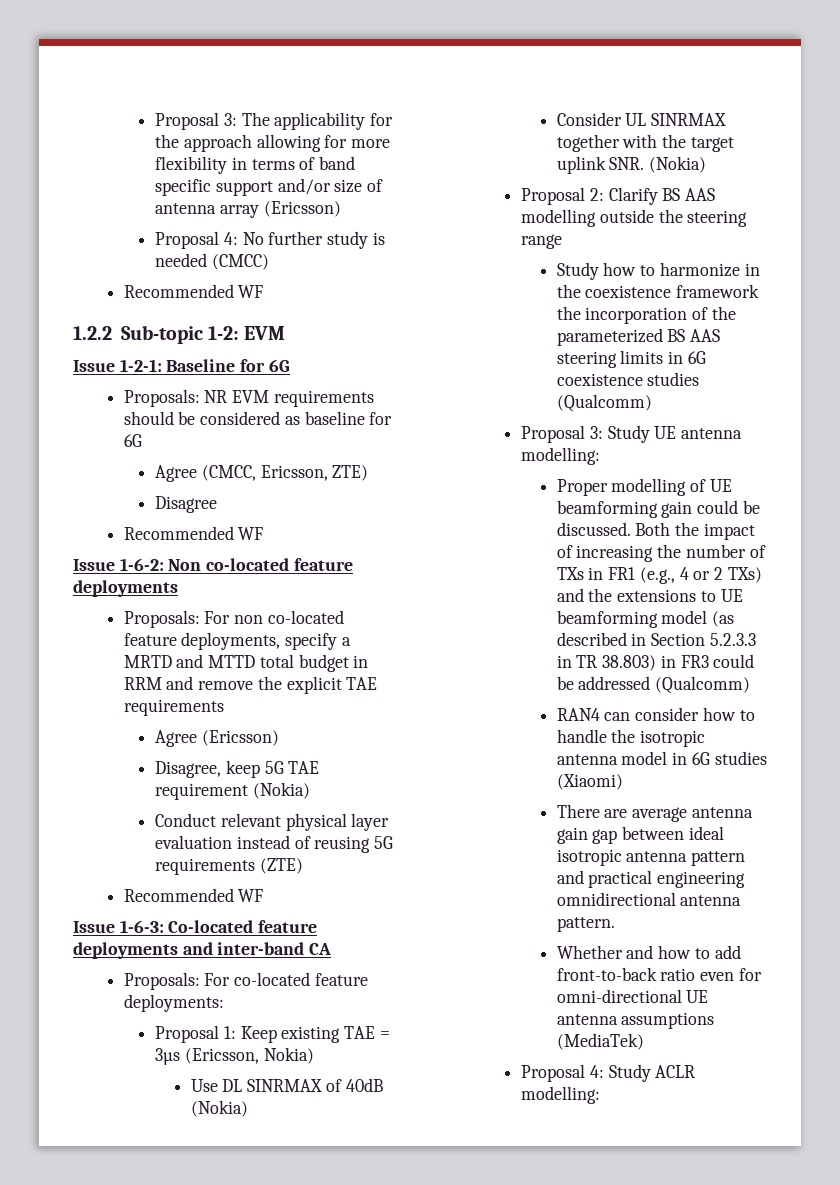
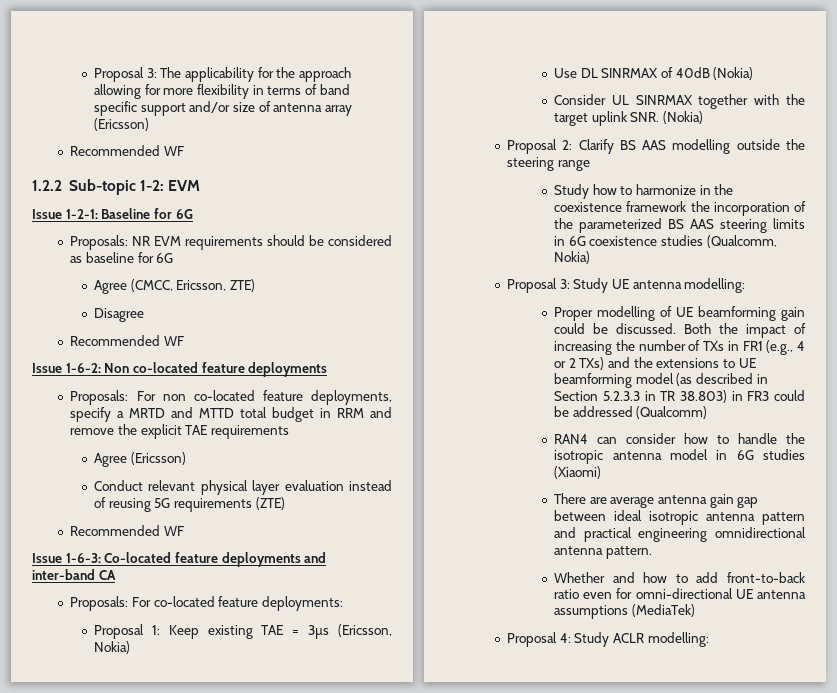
- Proposal 4: No further study is needed (CMCC)
- Disagree, keep 5G TAE requirement (Nokia)
- Study how to harmonize in the coexistence framework the incorporation of the parameterized BS AAS steering limits in 6G coexistence studies (Qualcomm)
+ Study how to harmonize in the coexistence framework the incorporation of the parameterized BS AAS steering limits in 6G coexistence studies (Qualcomm, Nokia)

